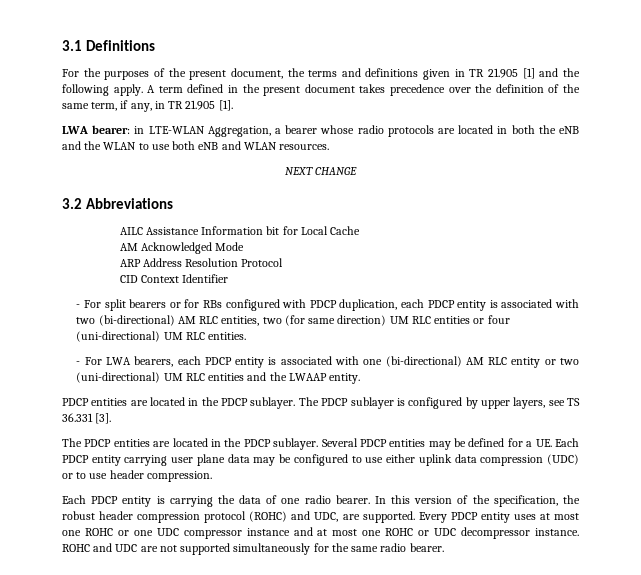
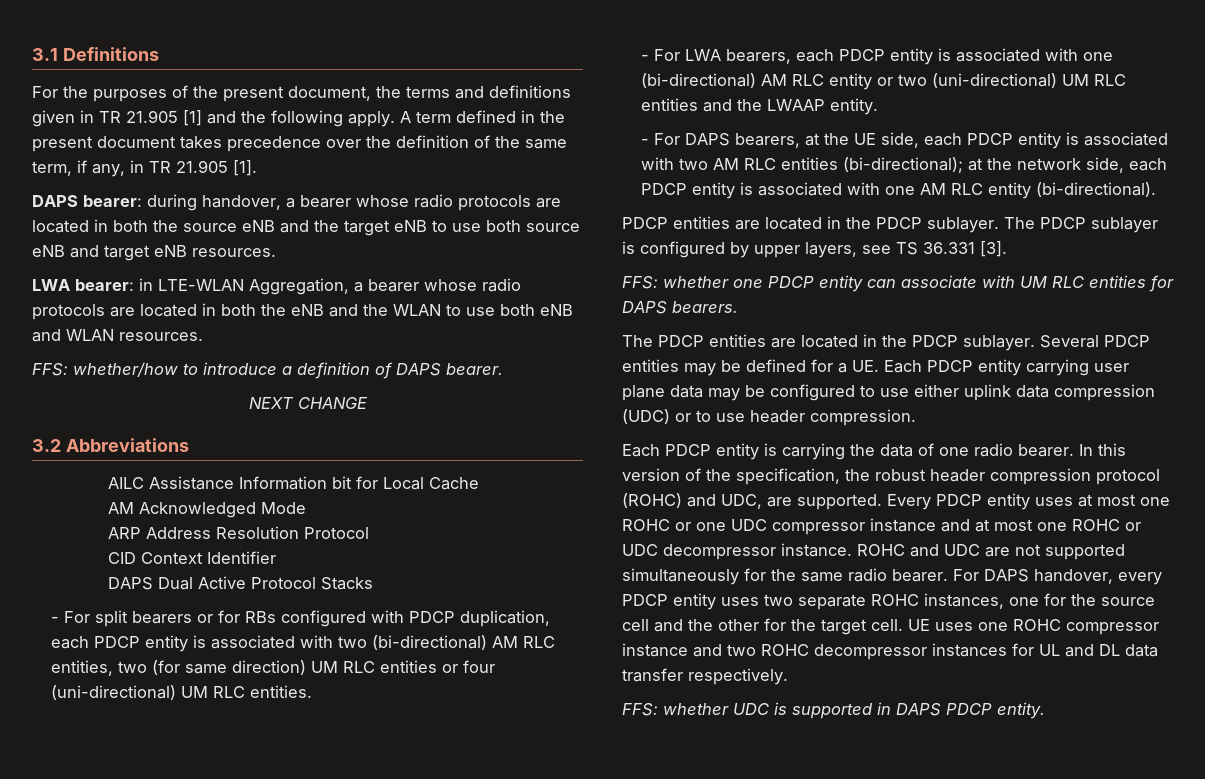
+ DAPS bearer: during handover, a bearer whose radio protocols are located in both the source eNB and the target eNB to use both source eNB and target eNB resources.
+ FFS: whether/how to introduce a definition of DAPS bearer.
+ DAPS Dual Active Protocol Stacks
+ - For DAPS bearers, at the UE side, each PDCP entity is associated with two AM RLC entities (bi-directional); at the network side, each PDCP entity is associated with one AM RLC entity (bi-directional).
+ FFS: whether one PDCP entity can associate with UM RLC entities for DAPS bearers.
+ For DAPS handover, every PDCP entity uses two separate ROHC instances, one for the source cell and the other for the target cell. UE uses one ROHC compressor instance and two ROHC decompressor instances for UL and DL data transfer respectively.
+ FFS: whether UDC is supported in DAPS PDCP entity.

